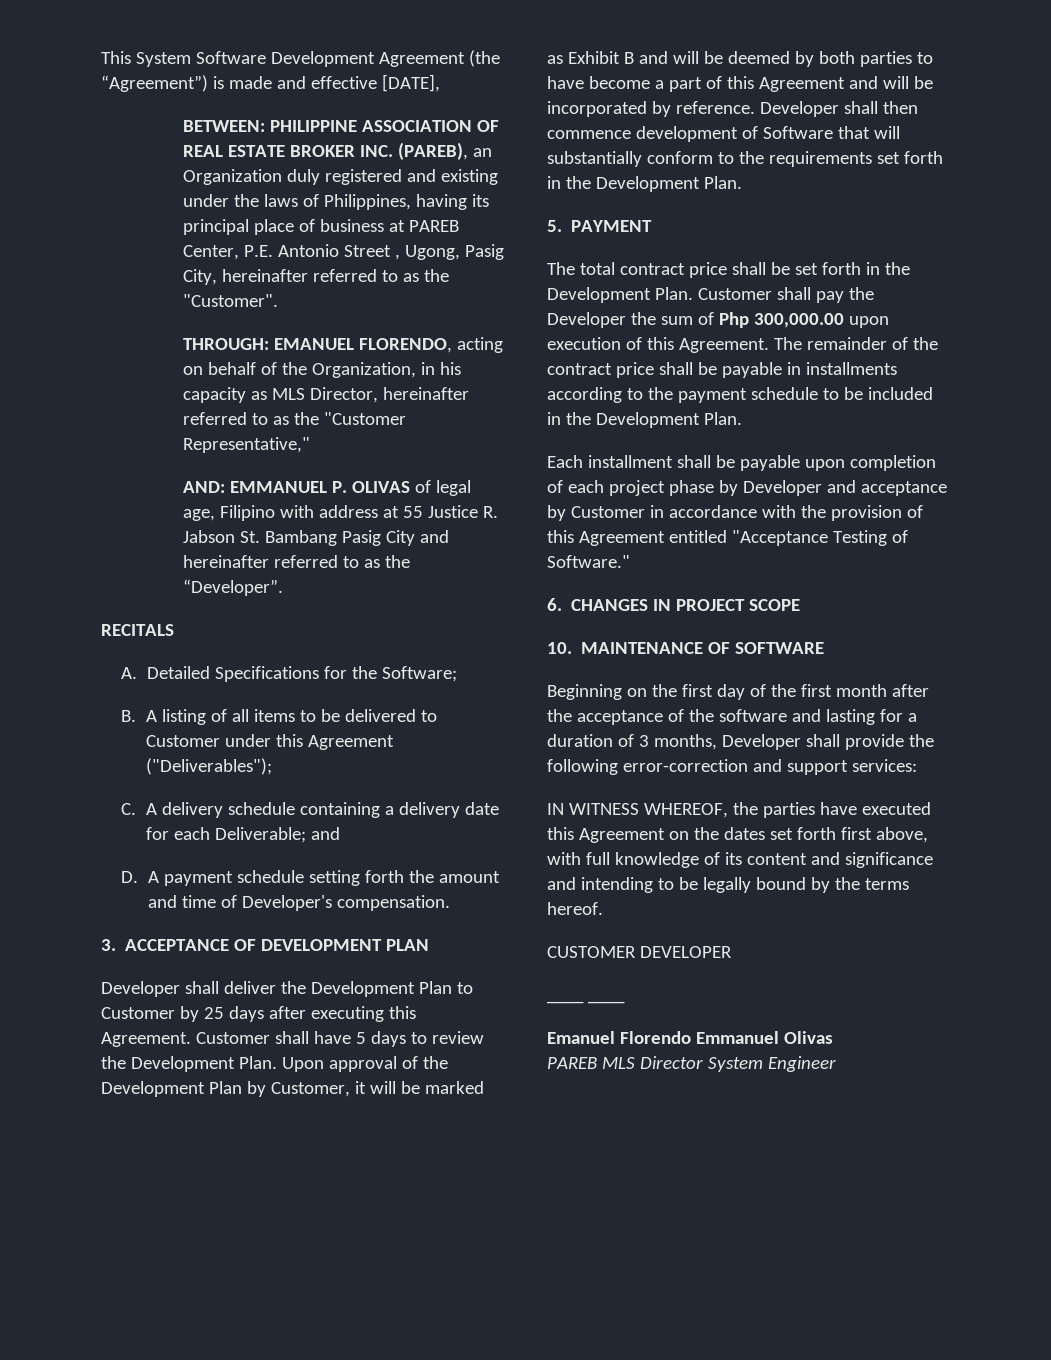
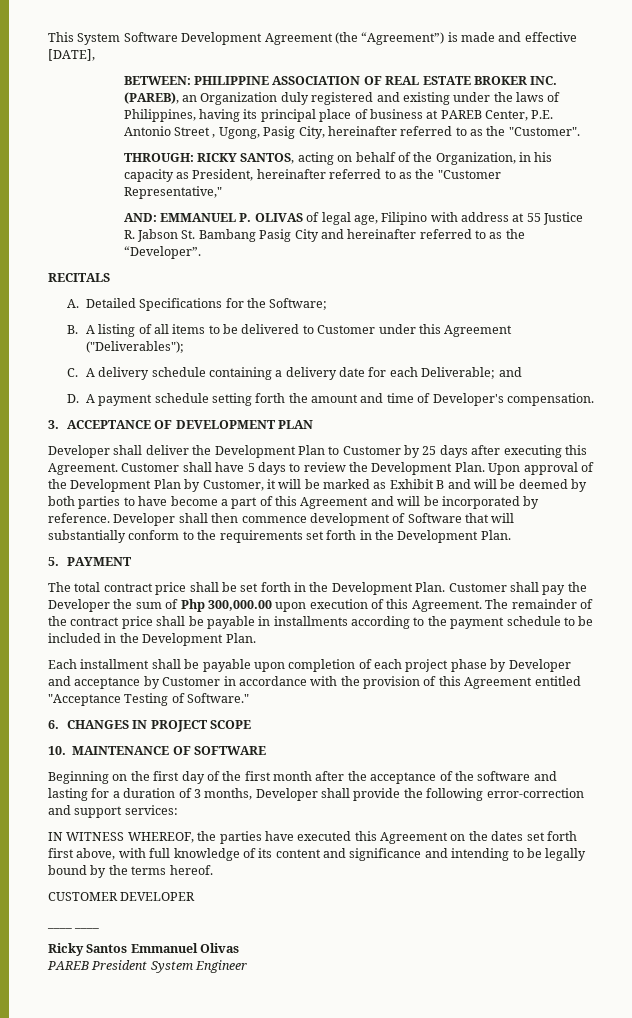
- THROUGH: EMANUEL FLORENDO, acting on behalf of the Organization, in his capacity as MLS Director, hereinafter referred to as the "Customer Representative,"
+ THROUGH: RICKY SANTOS, acting on behalf of the Organization, in his capacity as President, hereinafter referred to as the "Customer Representative,"
- Emanuel Florendo Emmanuel Olivas
+ Ricky Santos Emmanuel Olivas
- PAREB MLS Director System Engineer
+ PAREB President System Engineer

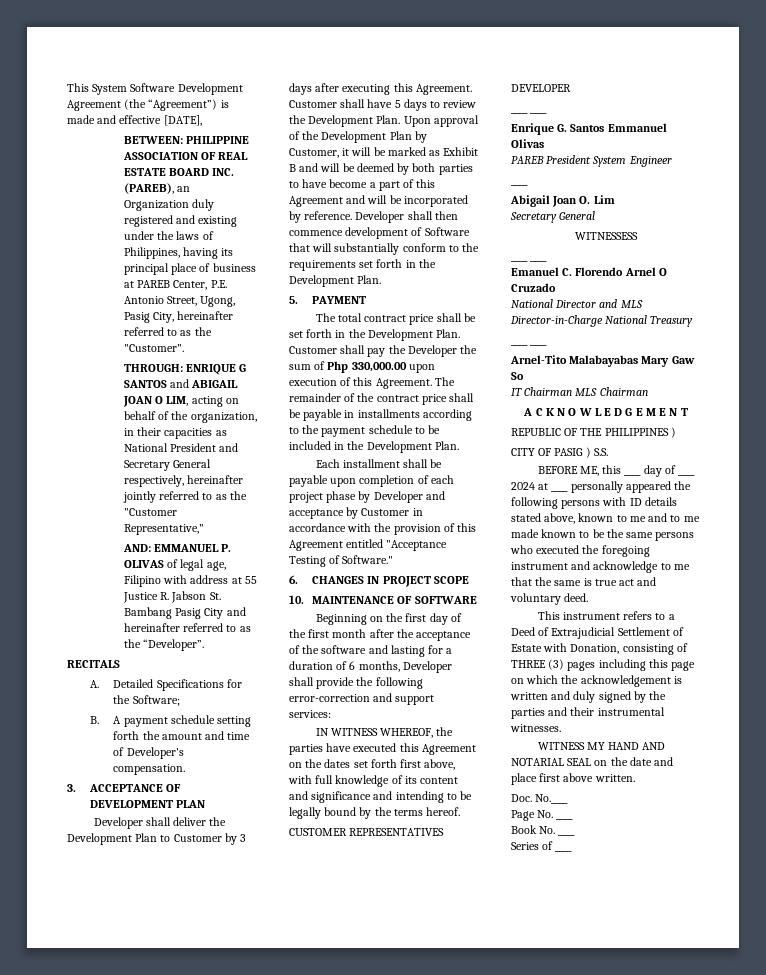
- BETWEEN: PHILIPPINE ASSOCIATION OF REAL ESTATE BROKER INC. (PAREB), an Organization duly registered and existing under the laws of Philippines, having its principal place of business at PAREB Center, P.E. Antonio Street , Ugong, Pasig City, hereinafter referred to as the "Customer".
+ BETWEEN: PHILIPPINE ASSOCIATION OF REAL ESTATE BOARD INC. (PAREB), an Organization duly registered and existing under the laws of Philippines, having its principal place of business at PAREB Center, P.E. Antonio Street, Ugong, Pasig City, hereinafter referred to as the "Customer".
- THROUGH: RICKY SANTOS, acting on behalf of the Organization, in his capacity as President, hereinafter referred to as the "Customer Representative,"
+ THROUGH: ENRIQUE G SANTOS and ABIGAIL JOAN O LIM, acting on behalf of the organization, in their capacities as National President and Secretary General respectively, hereinafter jointly referred to as the "Customer Representative,"
- B. A listing of all items to be delivered to Customer under this Agreement ("Deliverables");
- C. A delivery schedule containing a delivery date for each Deliverable; and
- D. A payment schedule setting forth the amount and time of Developer's compensation.
+ B. A payment schedule setting forth the amount and time of Developer's compensation.
- Developer shall deliver the Development Plan to Customer by 25 days after executing this Agreement.
+ Developer shall deliver the Development Plan to Customer by 3 days after executing this Agreement.
- Customer shall pay the Developer the sum of Php 300,000.00 upon execution of this Agreement.
+ Customer shall pay the Developer the sum of Php 330,000.00 upon execution of this Agreement.
- Beginning on the first day of the first month after the acceptance of the software and lasting for a duration of 3 months, Developer shall provide the following error-correction and support services:
+ Beginning on the first day of the first month after the acceptance of the software and lasting for a duration of 6 months, Developer shall provide the following error-correction and support services:
- CUSTOMER DEVELOPER
+ CUSTOMER REPRESENTATIVES DEVELOPER
- Ricky Santos Emmanuel Olivas
+ Enrique G. Santos Emmanuel Olivas
  PAREB President System Engineer
+ ____
+ Abigail Joan O. Lim
+ Secretary General
+ WITNESSESS
+ ____ ____
+ Emanuel C. Florendo Arnel O Cruzado
+ National Director and MLS Director-in-Charge National Treasury
+ ____ ____
+ Arnel-Tito Malabayabas Mary Gaw So
+ IT Chairman MLS Chairman
+ A C K N O W L E D G E M E N T
+ REPUBLIC OF THE PHILIPPINES )
+ CITY OF PASIG ) S.S.
+ BEFORE ME, this ____ day of ____ 2024 at ____ personally appeared the following persons with ID details stated above, known to me and to me made known to be the same persons who executed the foregoing instrument and acknowledge to me that the same is true act and voluntary deed.
+ This instrument refers to a Deed of Extrajudicial Settlement of Estate with Donation, consisting of THREE (3) pages including this page on which the acknowledgement is written and duly signed by the parties and their instrumental witnesses.
+ WITNESS MY HAND AND NOTARIAL SEAL on the date and place first above written.
+ Doc. No.____
+ Page No. ____
+ Book No. ____
+ Series of ____

